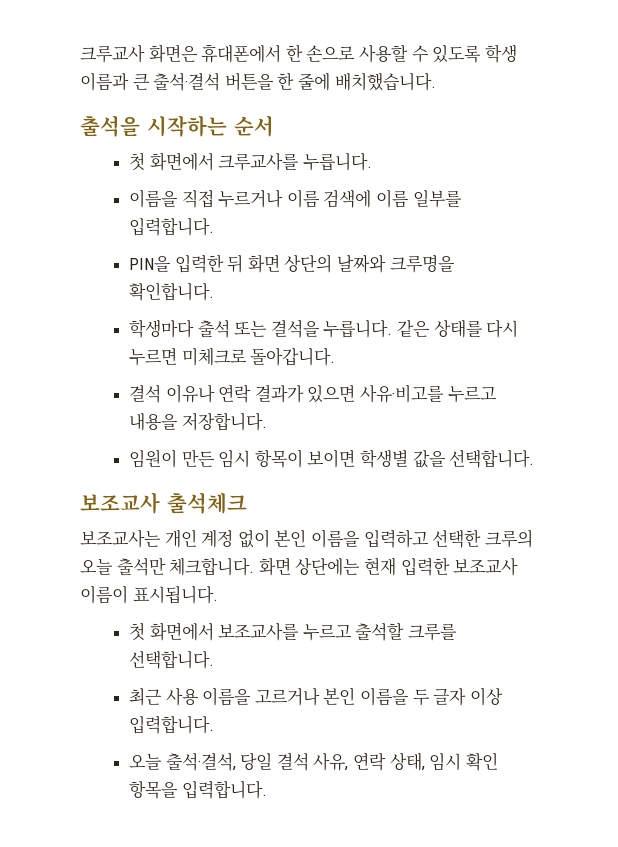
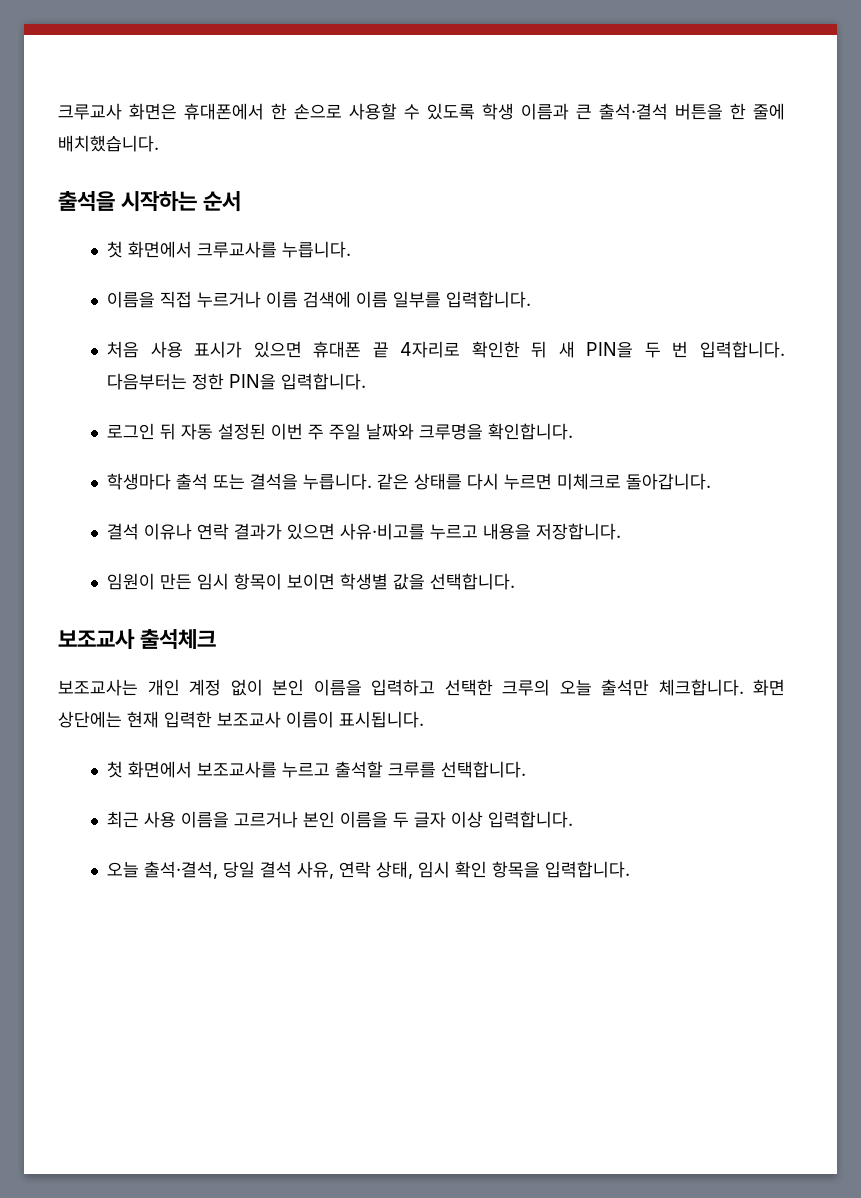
- PIN을 입력한 뒤 화면 상단의 날짜와 크루명을 확인합니다.
+ 처음 사용 표시가 있으면 휴대폰 끝 4자리로 확인한 뒤 새 PIN을 두 번 입력합니다. 다음부터는 정한 PIN을 입력합니다.
+ 로그인 뒤 자동 설정된 이번 주 주일 날짜와 크루명을 확인합니다.

